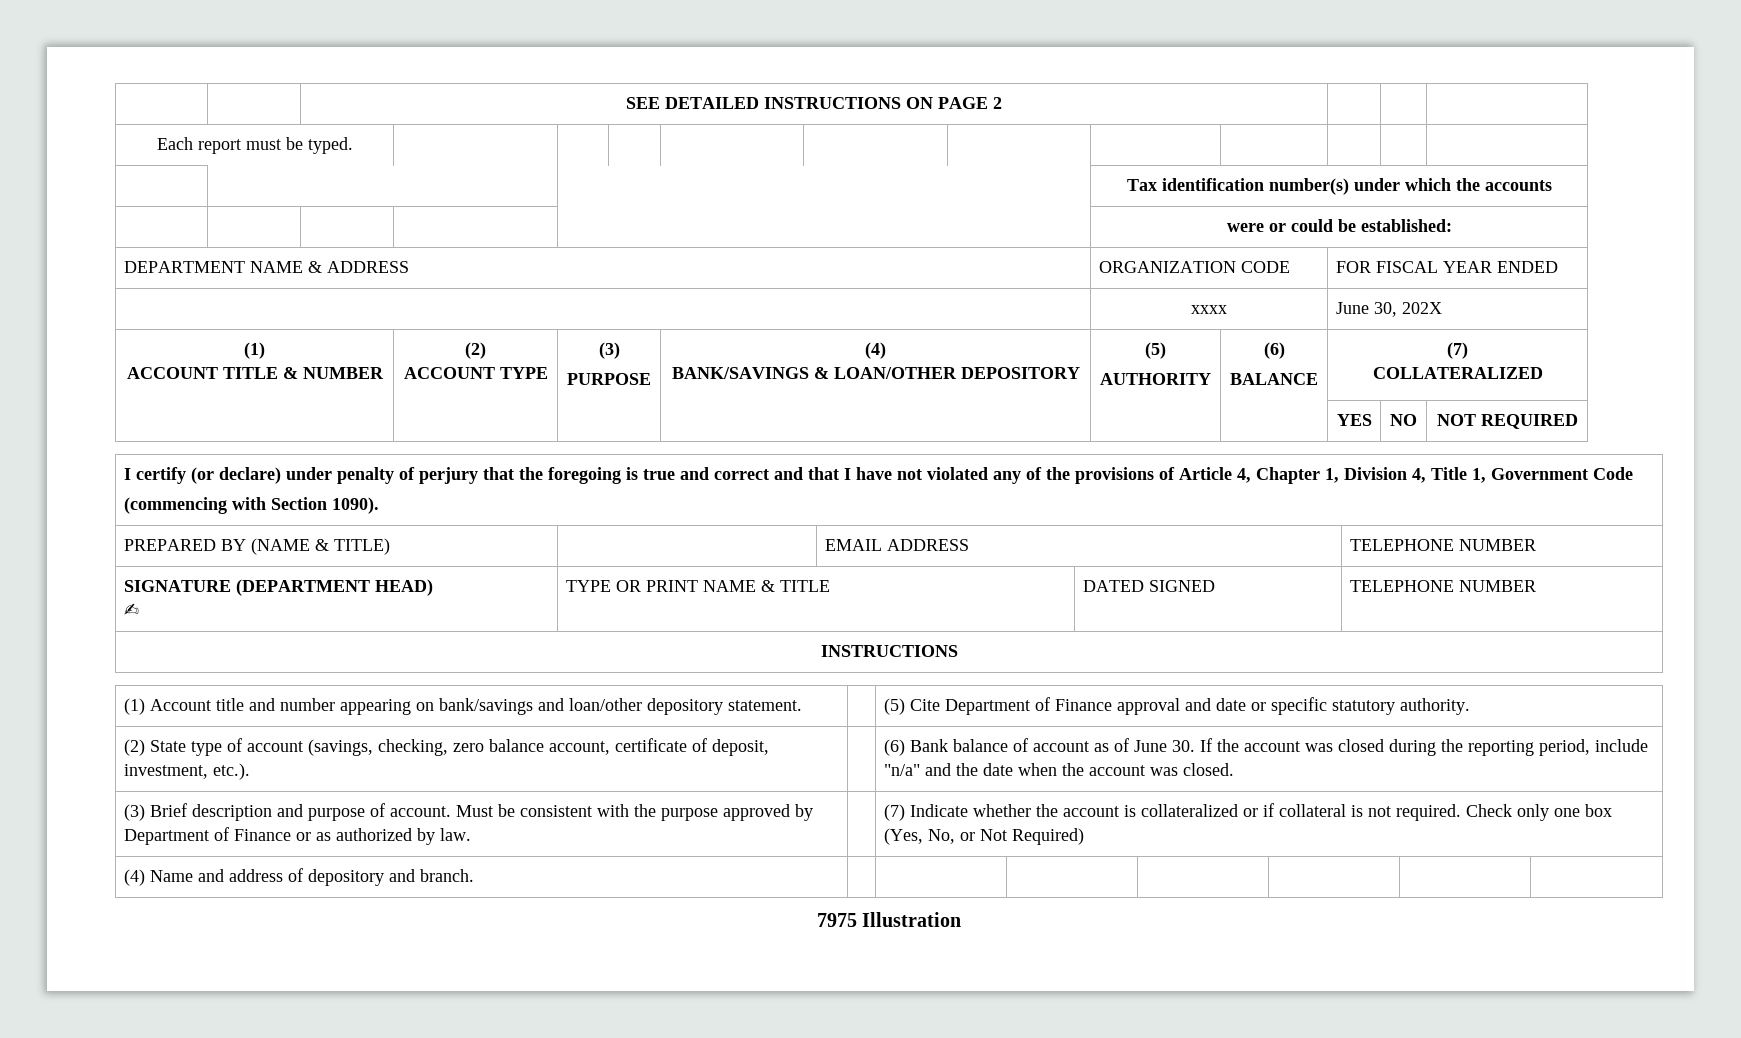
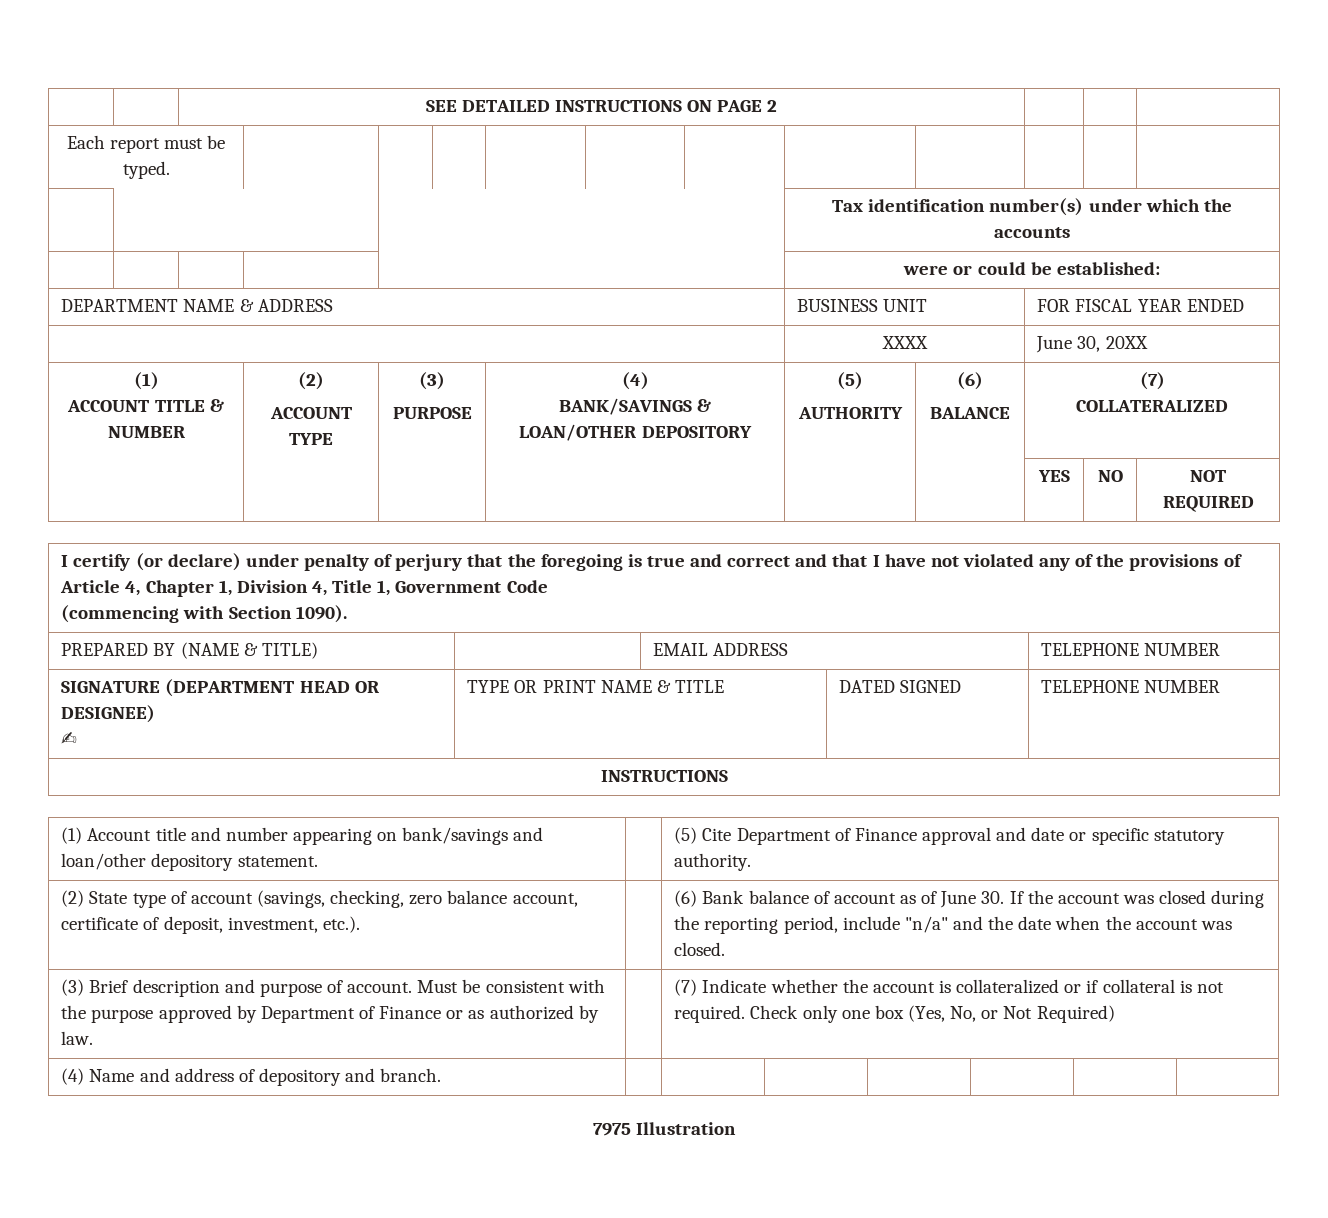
- DEPARTMENT NAME & ADDRESS | ORGANIZATION CODE | FOR FISCAL YEAR ENDED
+ DEPARTMENT NAME & ADDRESS | BUSINESS UNIT | FOR FISCAL YEAR ENDED
- | xxxx | June 30, 202X
+ | XXXX | June 30, 20XX
- SIGNATURE (DEPARTMENT HEAD)
+ SIGNATURE (DEPARTMENT HEAD OR DESIGNEE)

